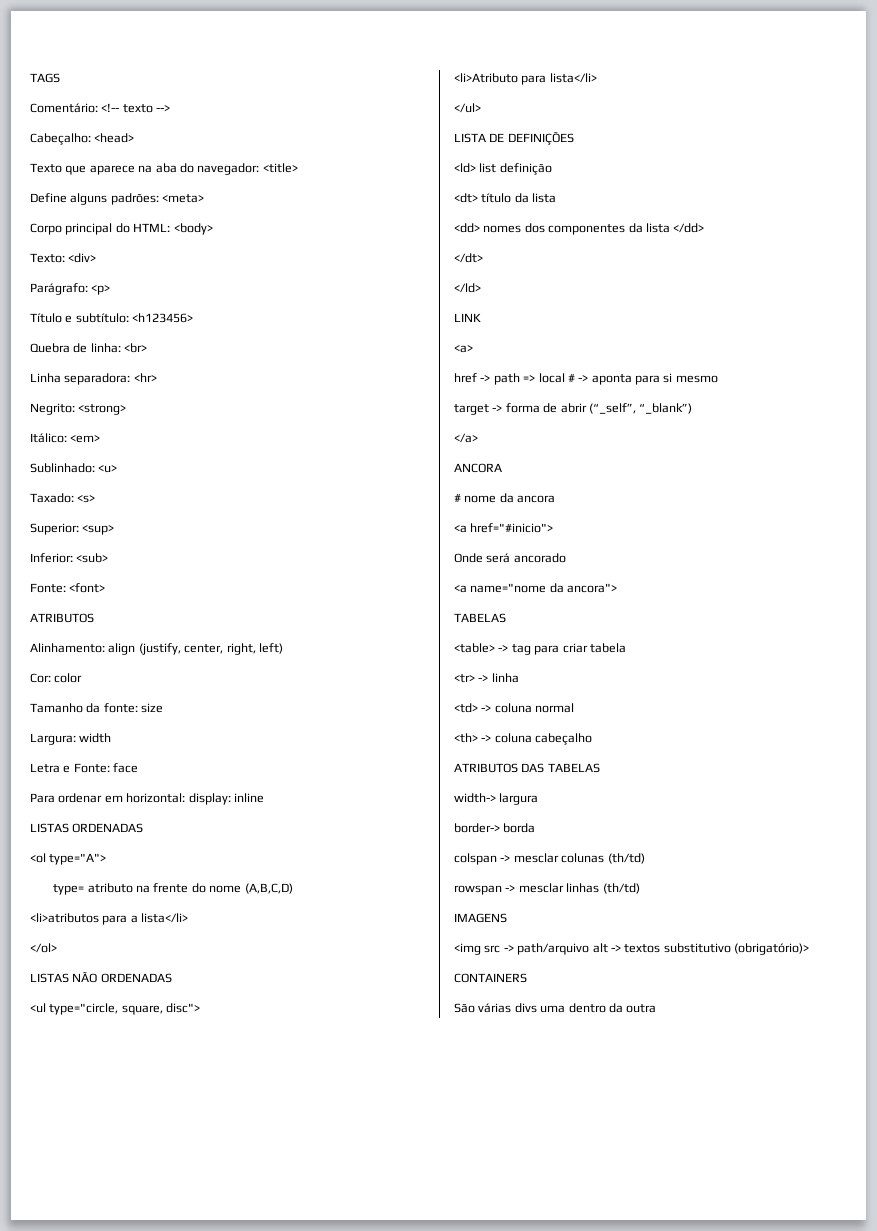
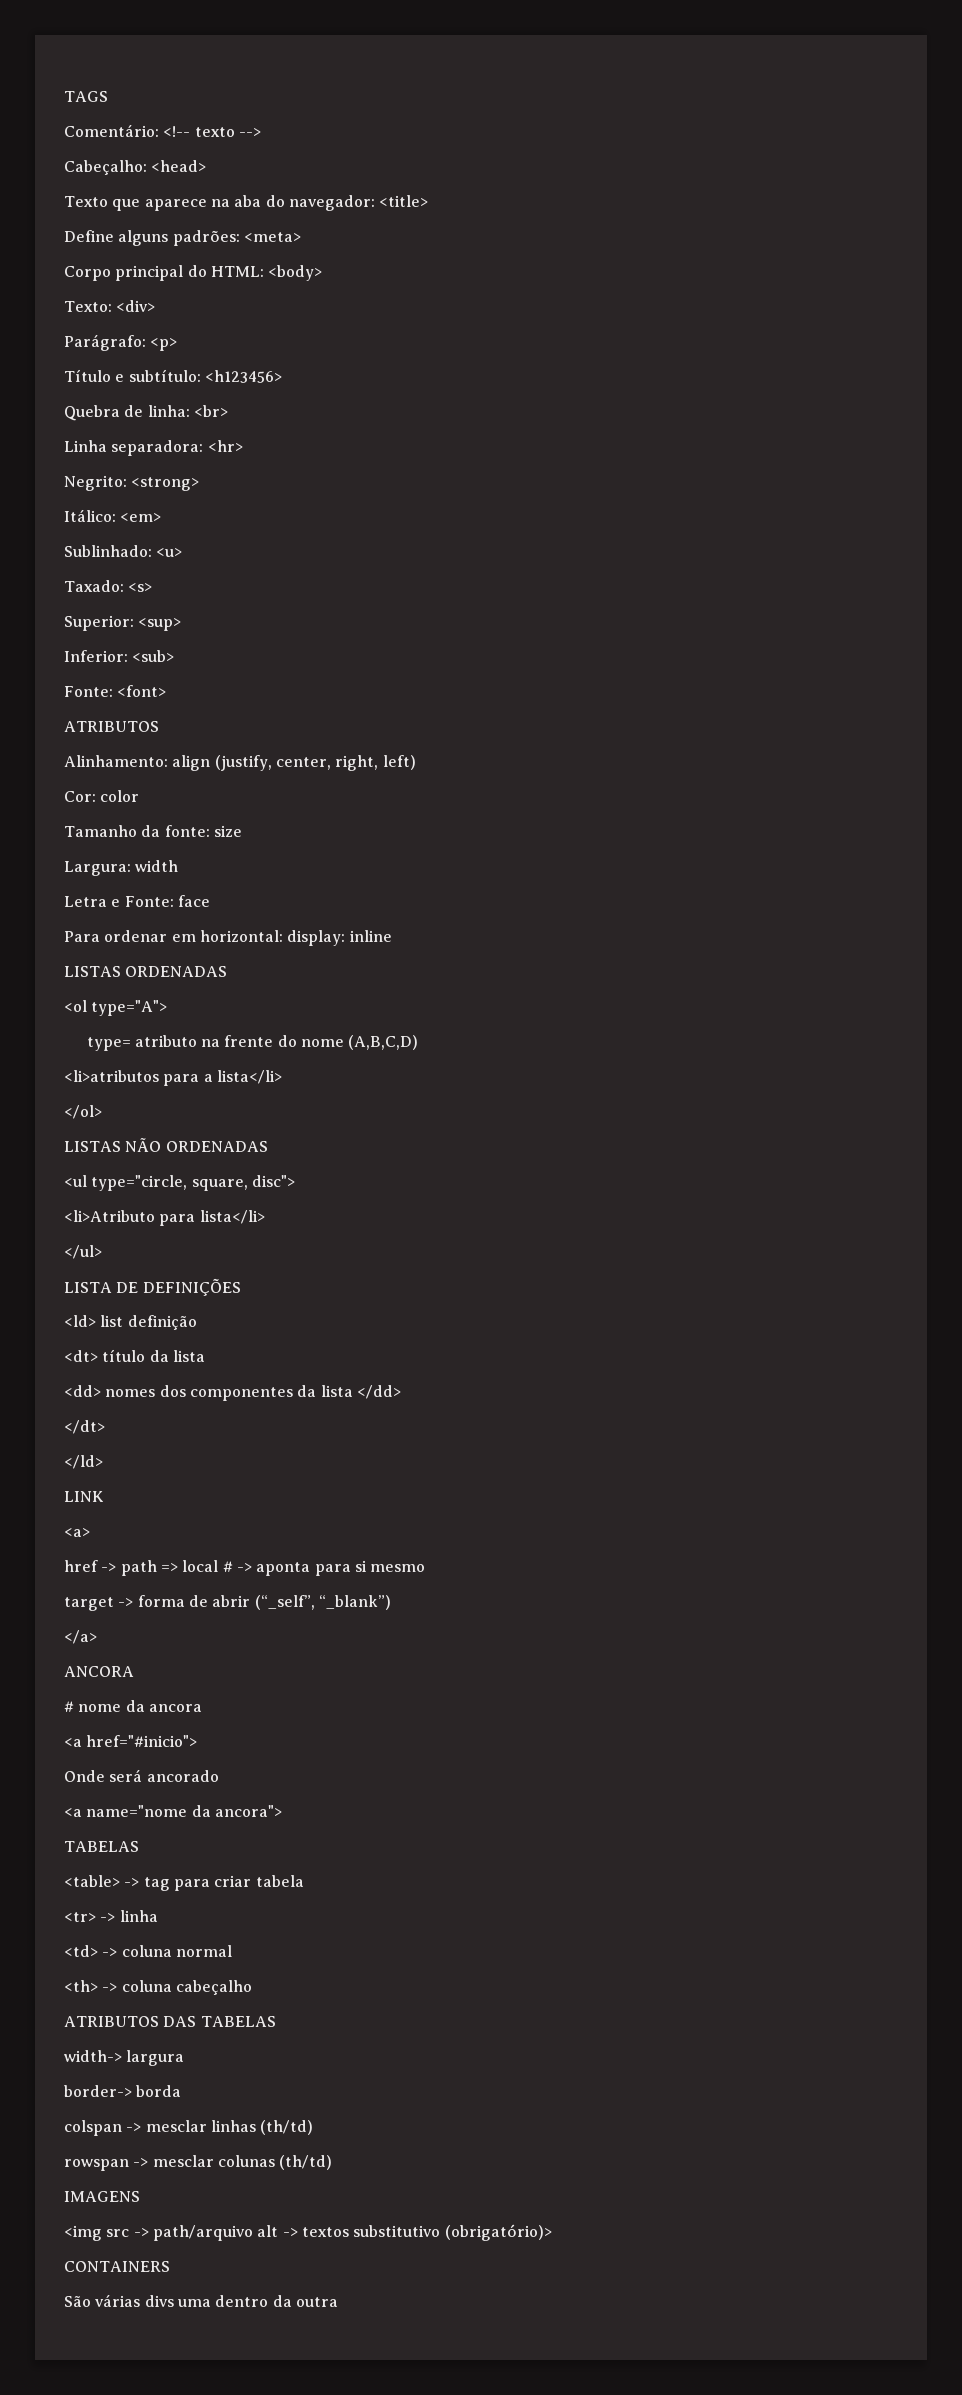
- colspan -> mesclar colunas (th/td)
+ colspan -> mesclar linhas (th/td)
- rowspan -> mesclar linhas (th/td)
+ rowspan -> mesclar colunas (th/td)

